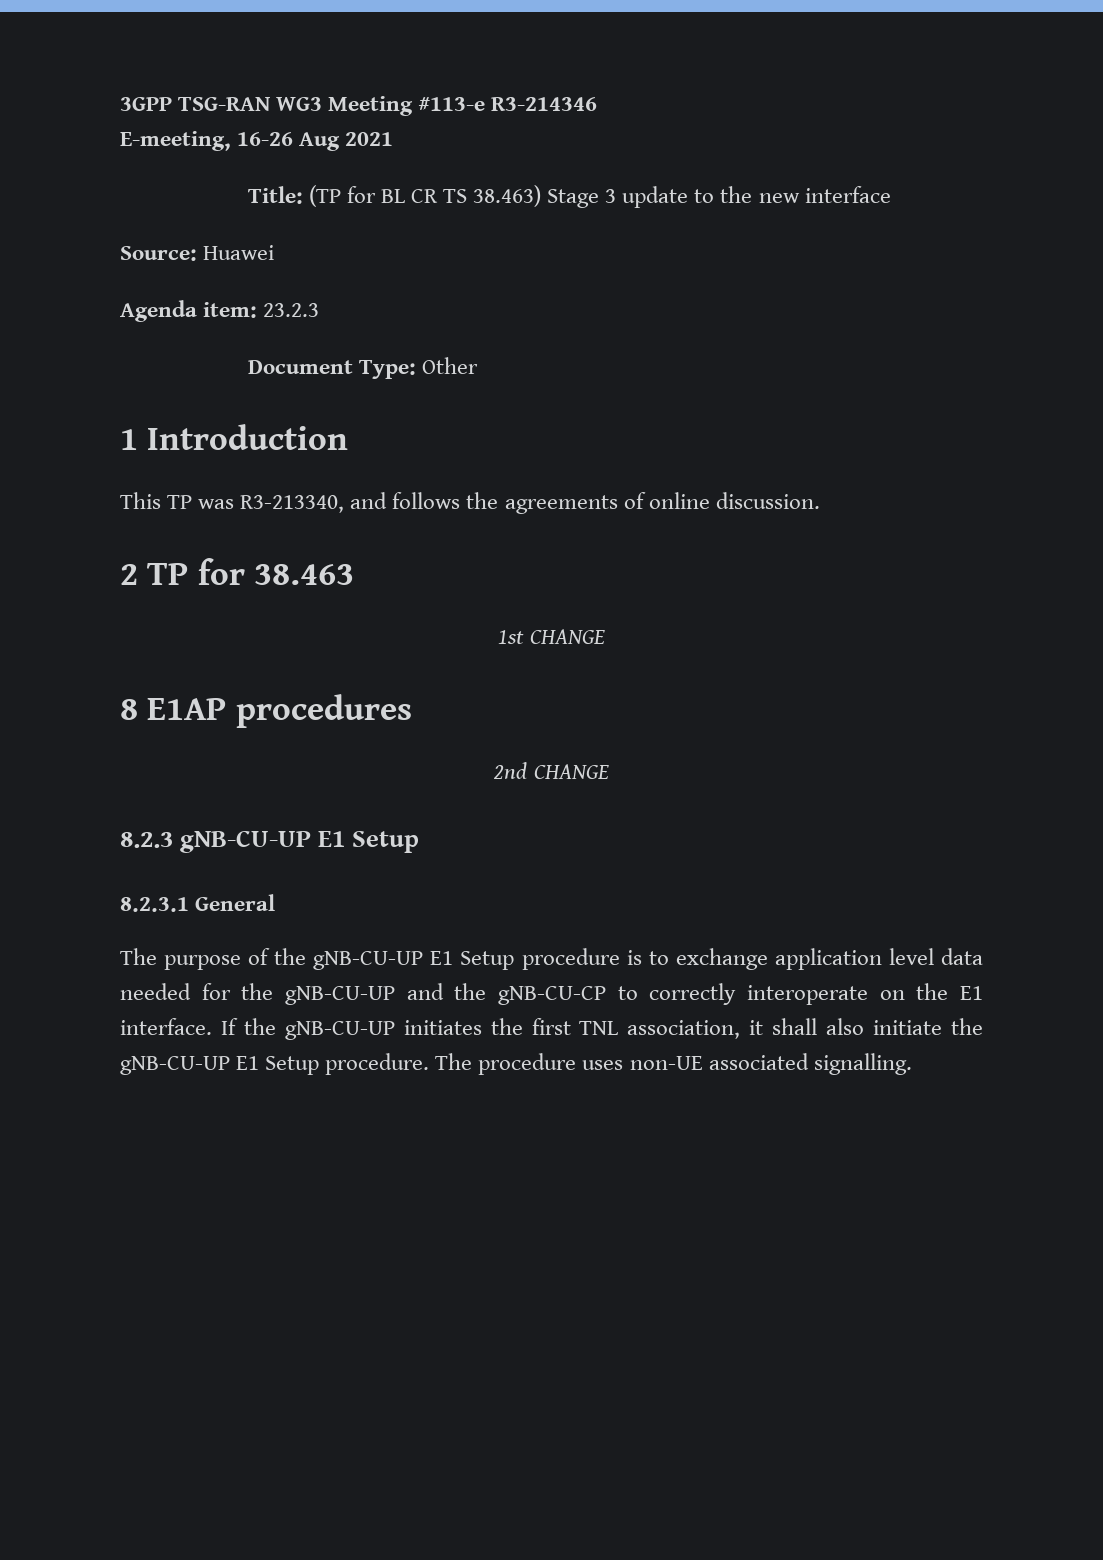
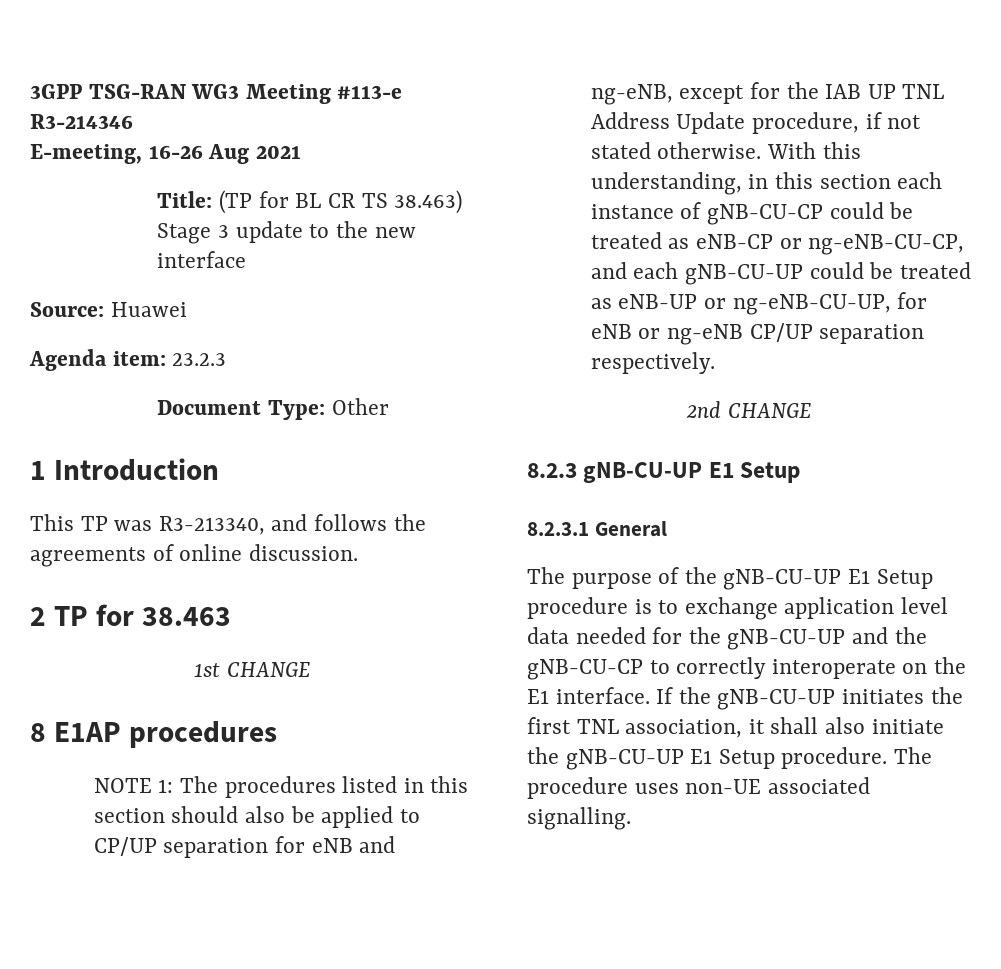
+ NOTE 1: The procedures listed in this section should also be applied to CP/UP separation for eNB and ng-eNB, except for the IAB UP TNL Address Update procedure, if not stated otherwise. With this understanding, in this section each instance of gNB-CU-CP could be treated as eNB-CP or ng-eNB-CU-CP, and each gNB-CU-UP could be treated as eNB-UP or ng-eNB-CU-UP, for eNB or ng-eNB CP/UP separation respectively.

